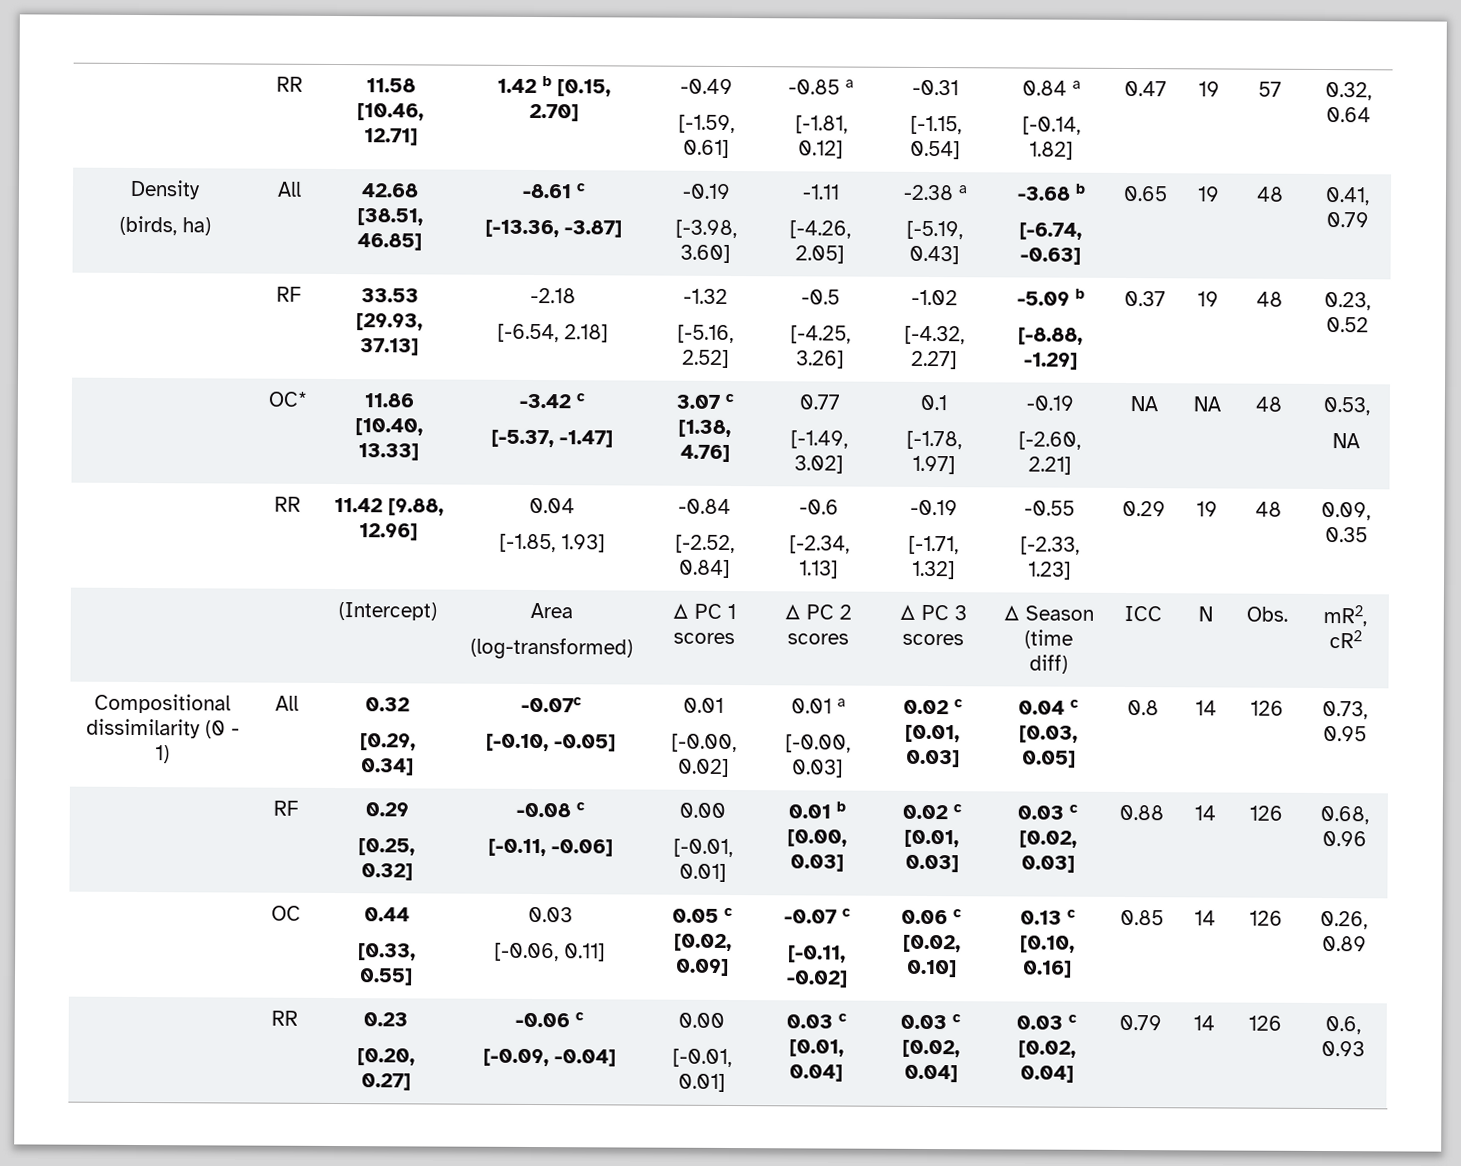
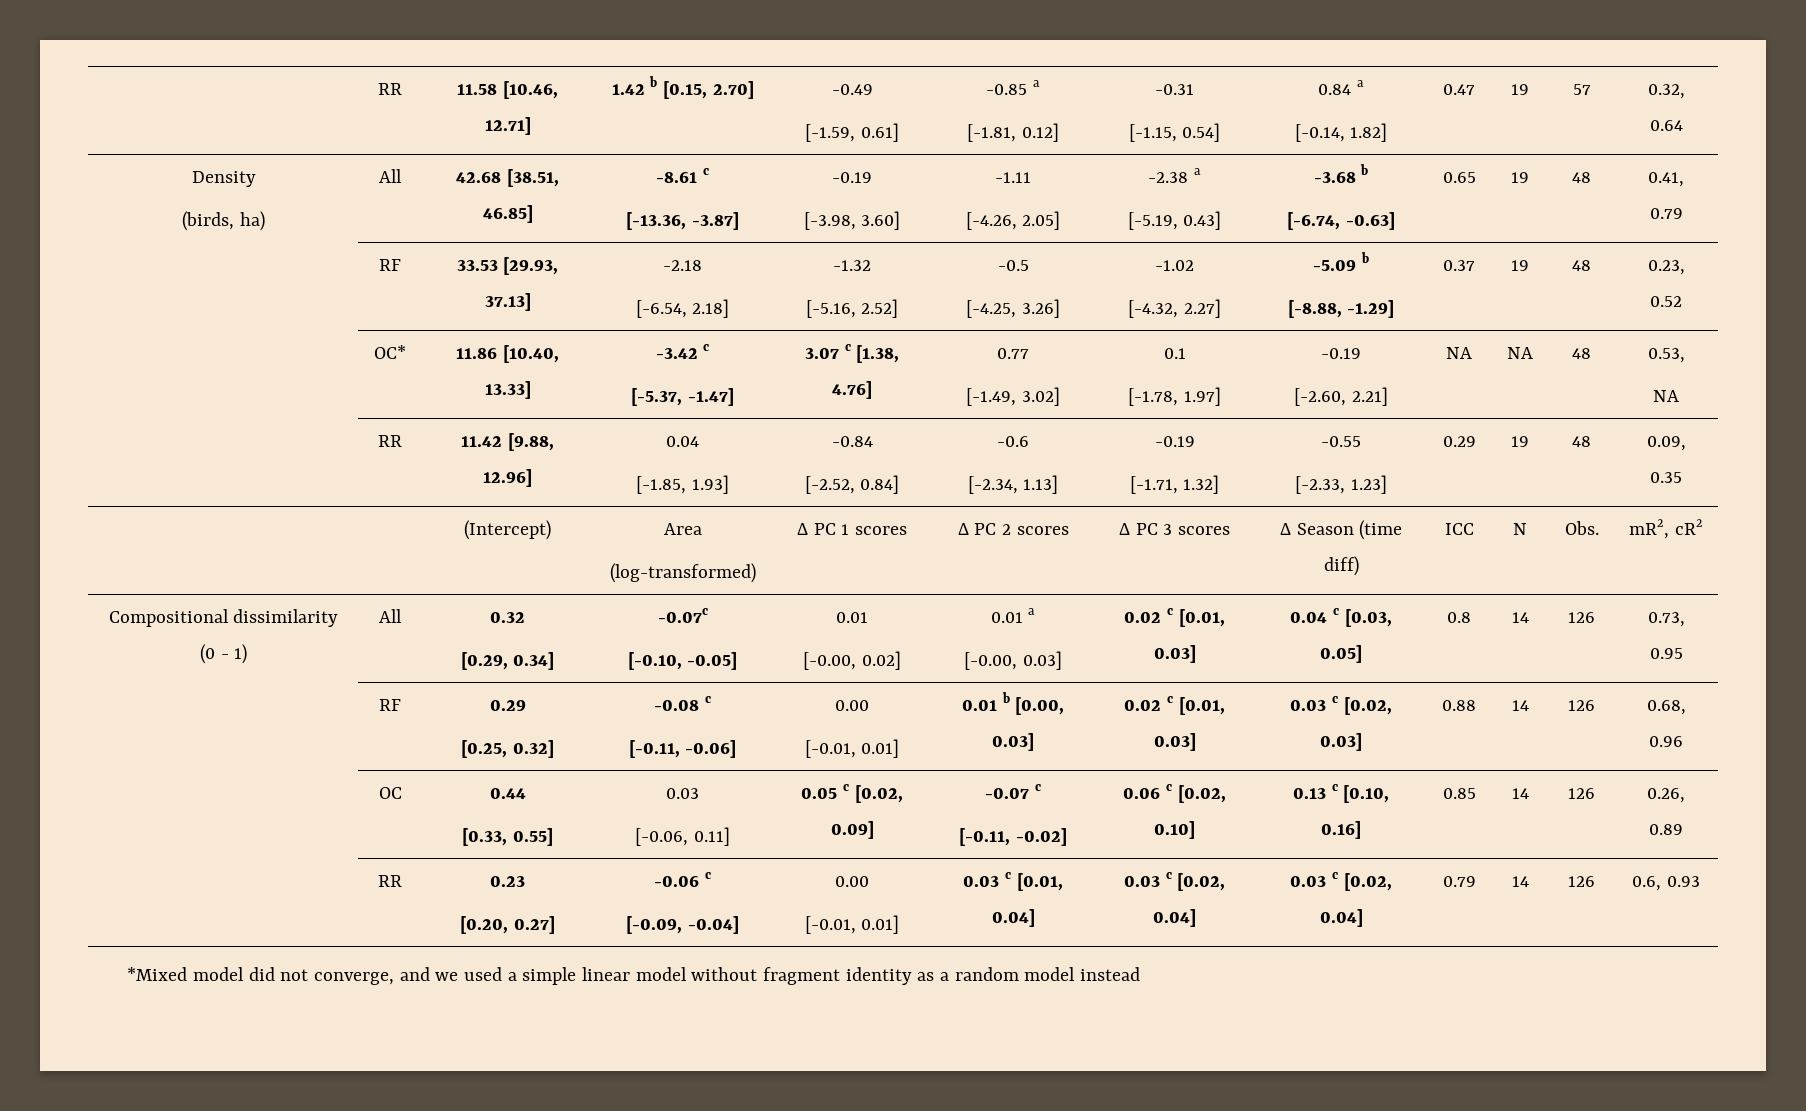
+ *Mixed model did not converge, and we used a simple linear model without fragment identity as a random model instead

